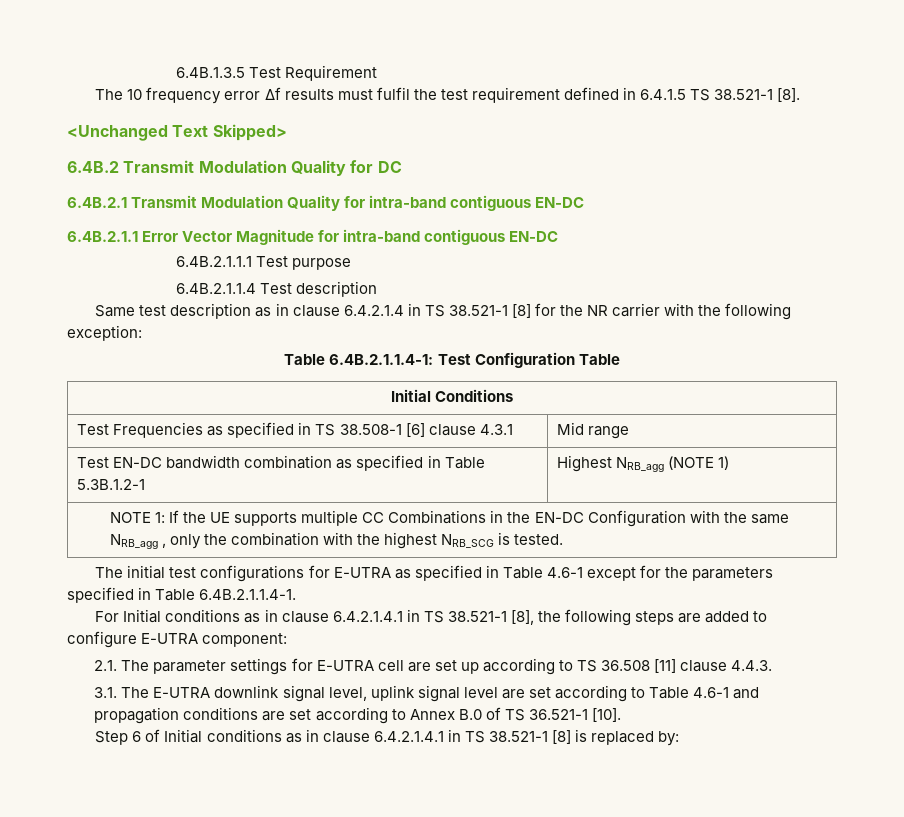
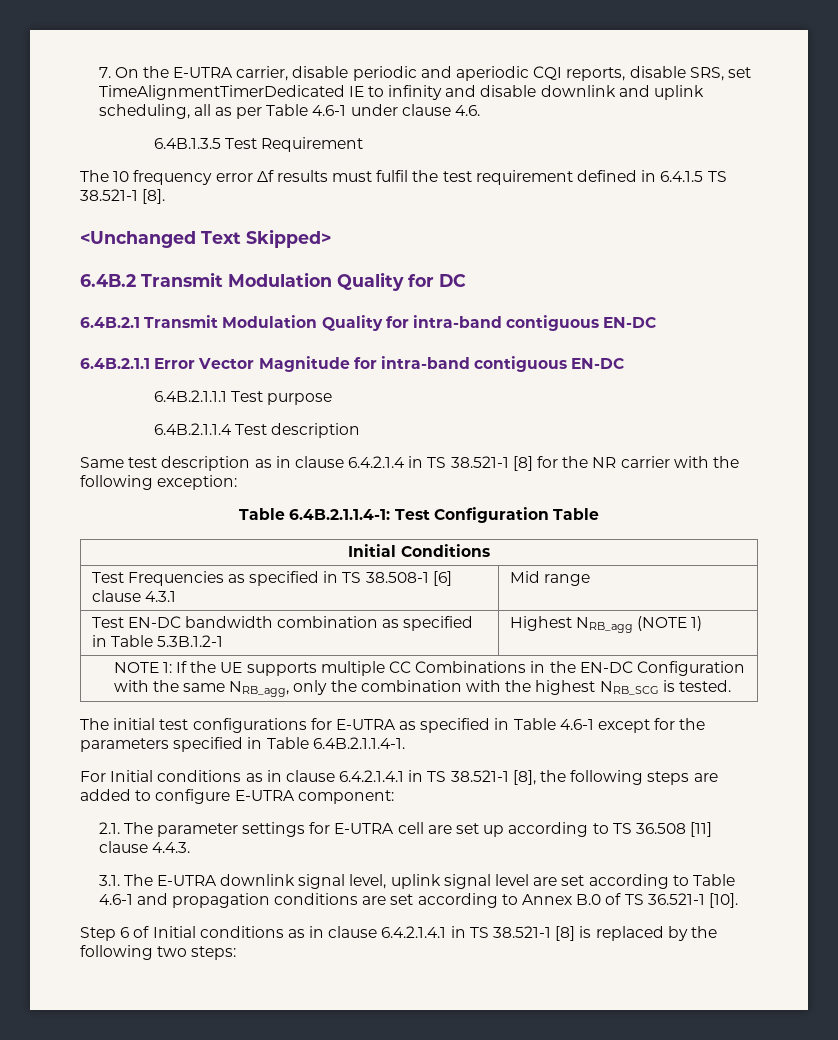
+ 7. On the E-UTRA carrier, disable periodic and aperiodic CQI reports, disable SRS, set TimeAlignmentTimerDedicated IE to infinity and disable downlink and uplink scheduling, all as per Table 4.6-1 under clause 4.6.
- NOTE 1: If the UE supports multiple CC Combinations in the EN-DC Configuration with the same NRB_agg , only the combination with the highest NRB_SCG is tested.
+ NOTE 1: If the UE supports multiple CC Combinations in the EN-DC Configuration with the same NRB_agg, only the combination with the highest NRB_SCG is tested.
- Step 6 of Initial conditions as in clause 6.4.2.1.4.1 in TS 38.521-1 [8] is replaced by:
+ Step 6 of Initial conditions as in clause 6.4.2.1.4.1 in TS 38.521-1 [8] is replaced by the following two steps:

